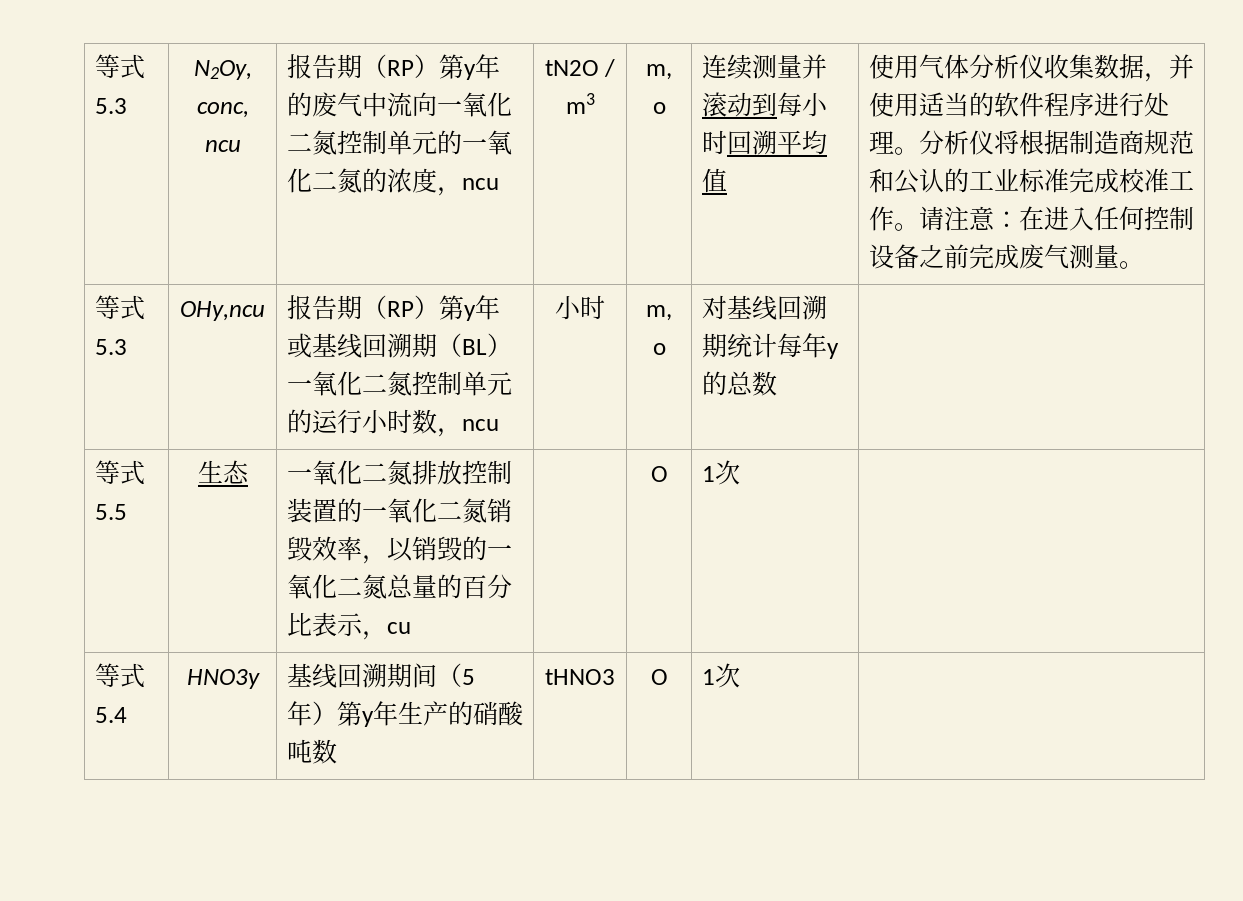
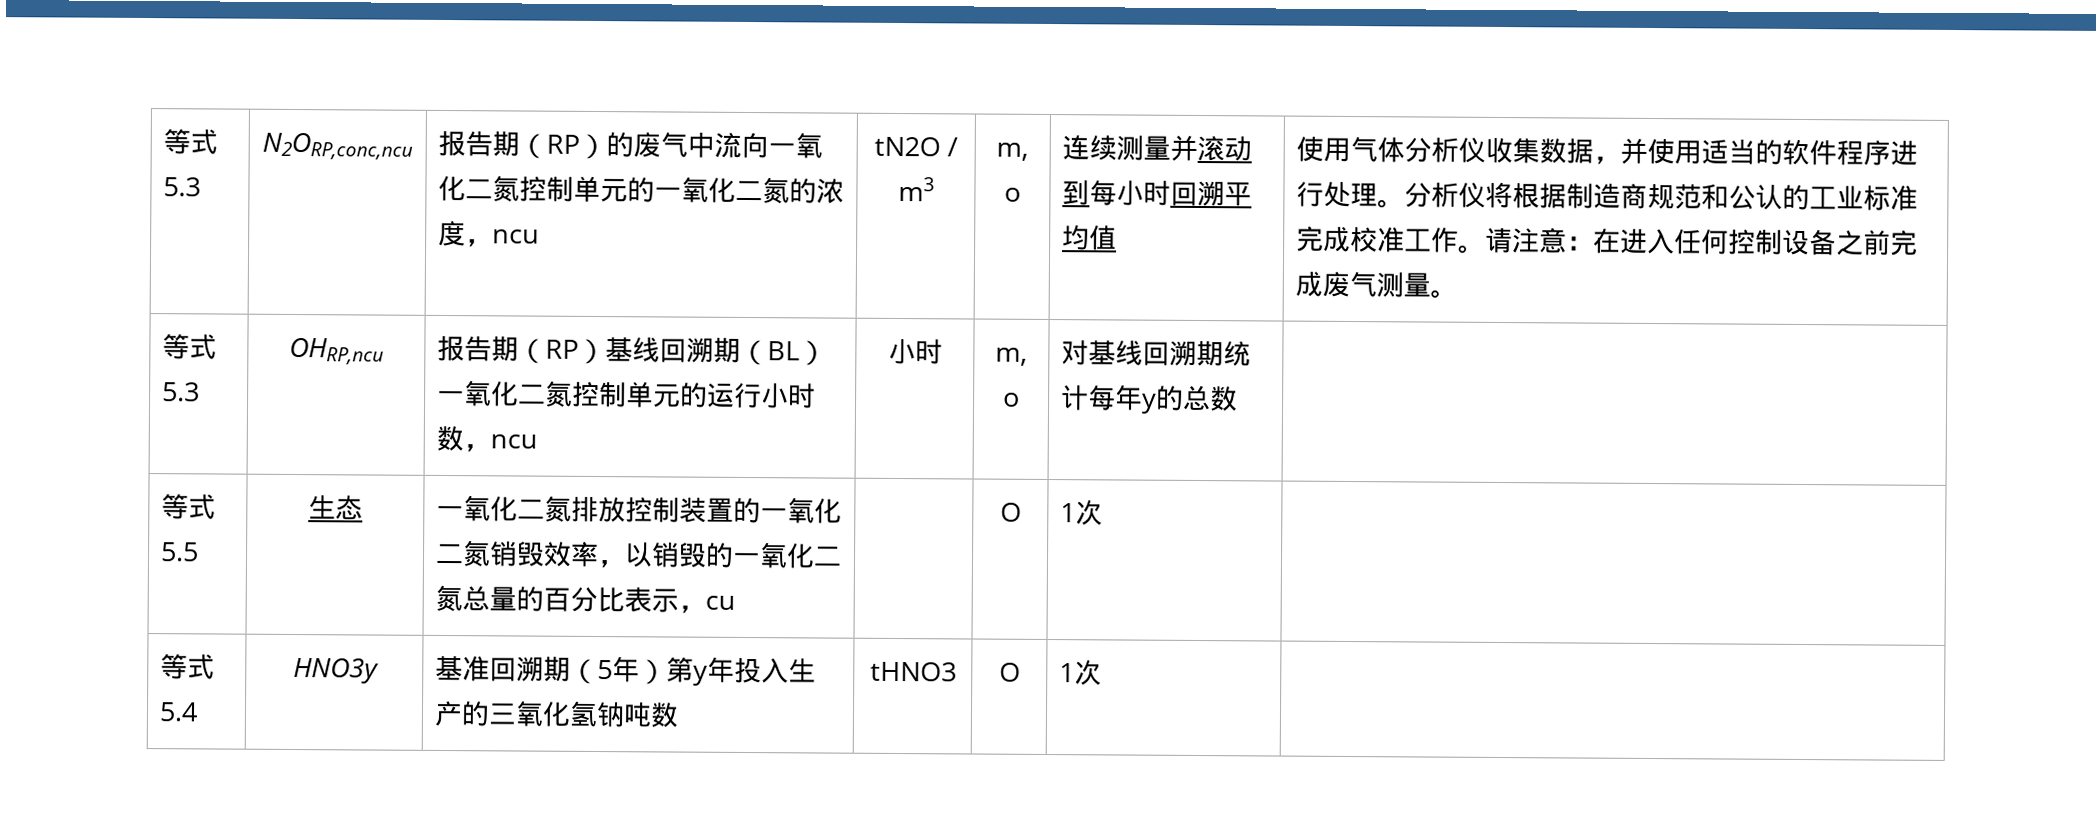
- 等式5.3 | N2Oy, conc, ncu | 报告期（RP）第y年的废气中流向一氧化二氮控制单元的一氧化二氮的浓度，ncu
+ 等式5.3 | N2ORP,conc,ncu | 报告期（RP）的废气中流向一氧化二氮控制单元的一氧化二氮的浓度，ncu
- 等式5.3 | OHy,ncu | 报告期（RP）第y年或基线回溯期（BL）一氧化二氮控制单元的运行小时数，ncu | 小时 | m, o | 对基线回溯期统计每年y的总数 |
+ 等式5.3 | OHRP,ncu | 报告期（RP）基线回溯期（BL）一氧化二氮控制单元的运行小时数，ncu | 小时 | m, o | 对基线回溯期统计每年y的总数 |
- 等式5.4 | HNO3y | 基线回溯期间（5年）第y年生产的硝酸吨数 | tHNO3 | O | 1次 |
+ 等式5.4 | HNO3y | 基准回溯期（5年）第y年投入生产的三氧化氢钠吨数 | tHNO3 | O | 1次 |

